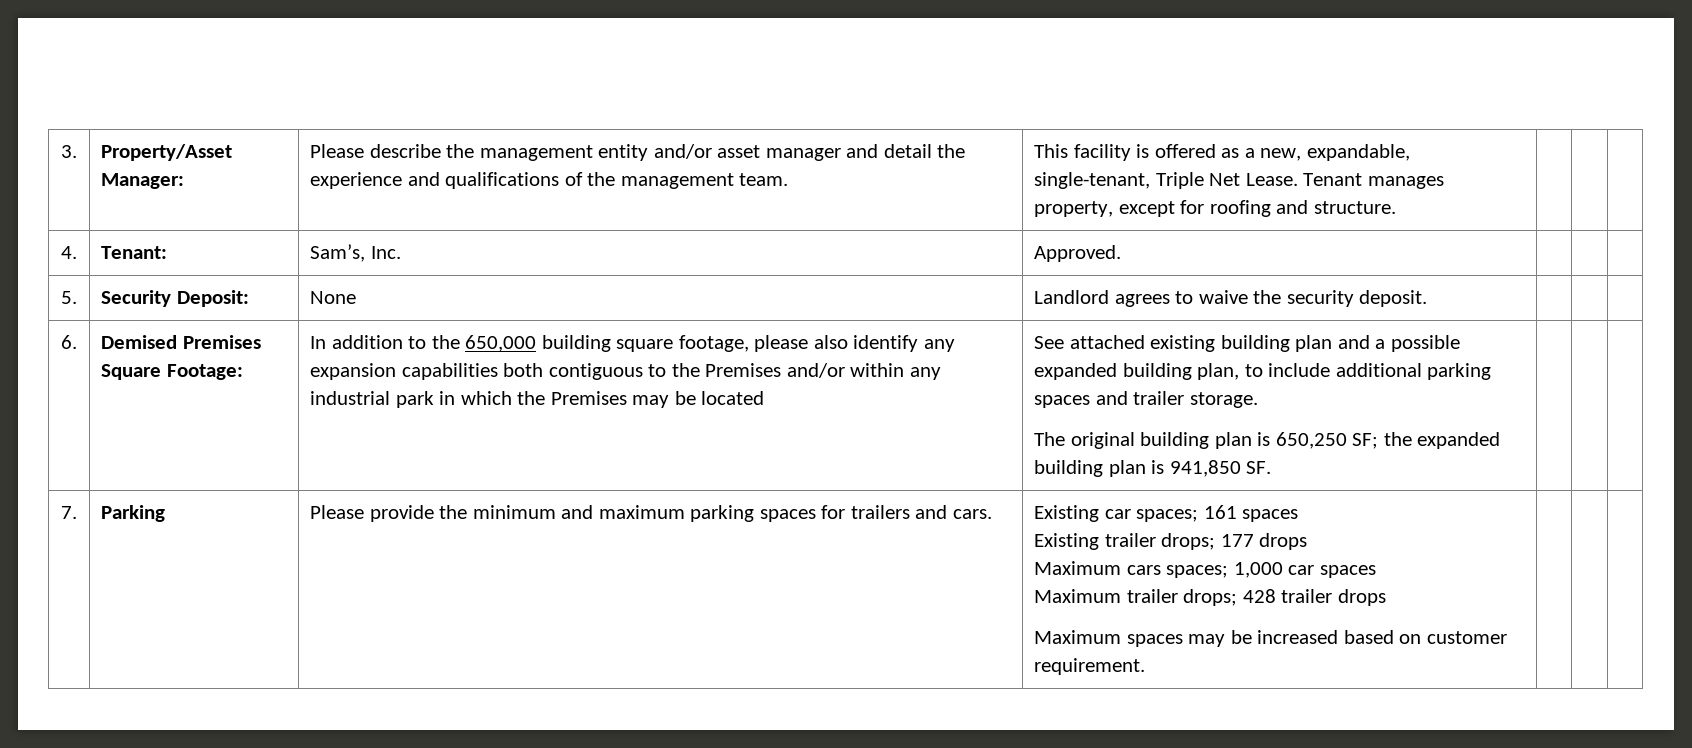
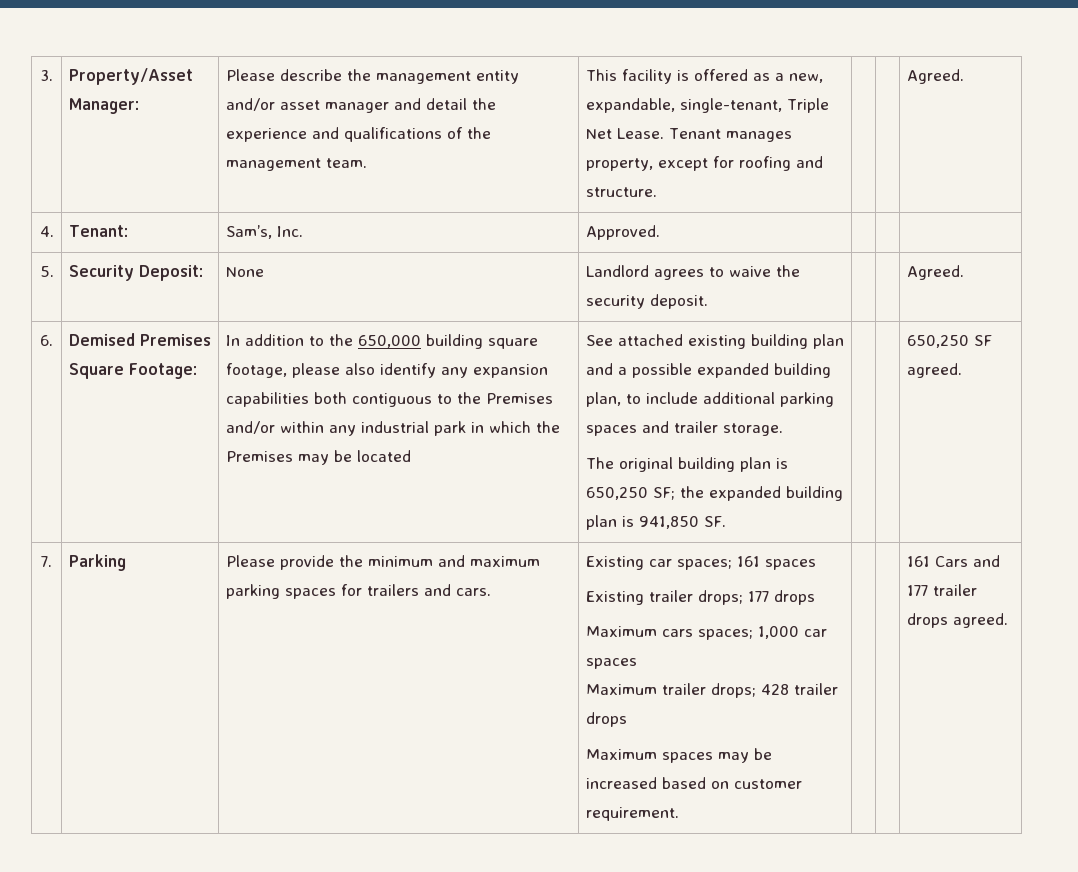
- Tenant manages property, except for roofing and structure.
+ Tenant manages property, except for roofing and structure. | | | Agreed.
- 5. | Security Deposit: | None | Landlord agrees to waive the security deposit. | | |
+ 5. | Security Deposit: | None | Landlord agrees to waive the security deposit. | | | Agreed.
+ 650,250 SF agreed.
+ 161 Cars and 177 trailer drops agreed.

